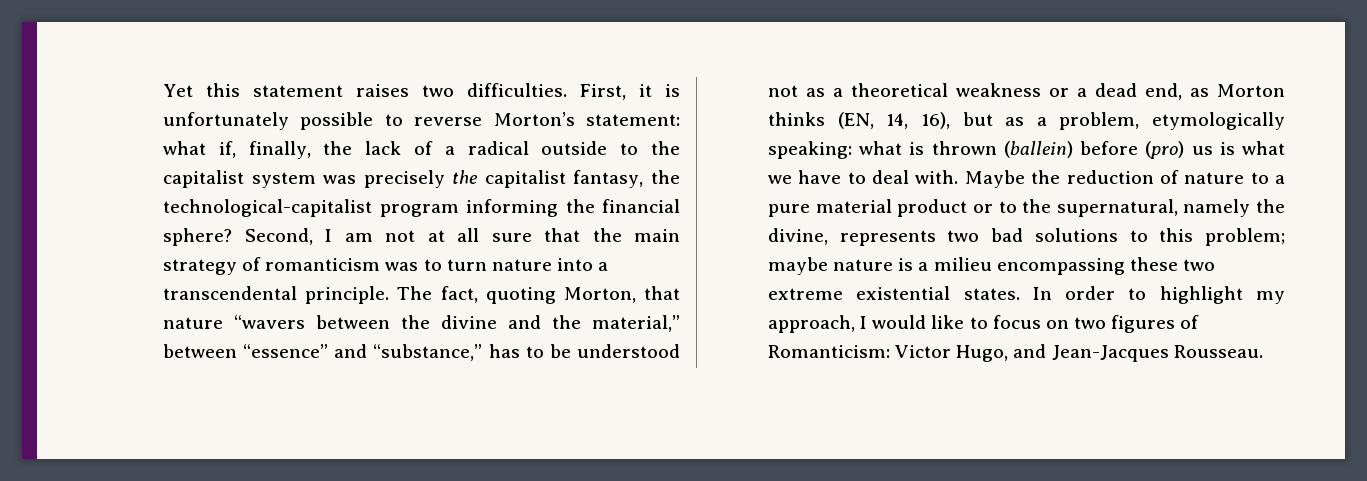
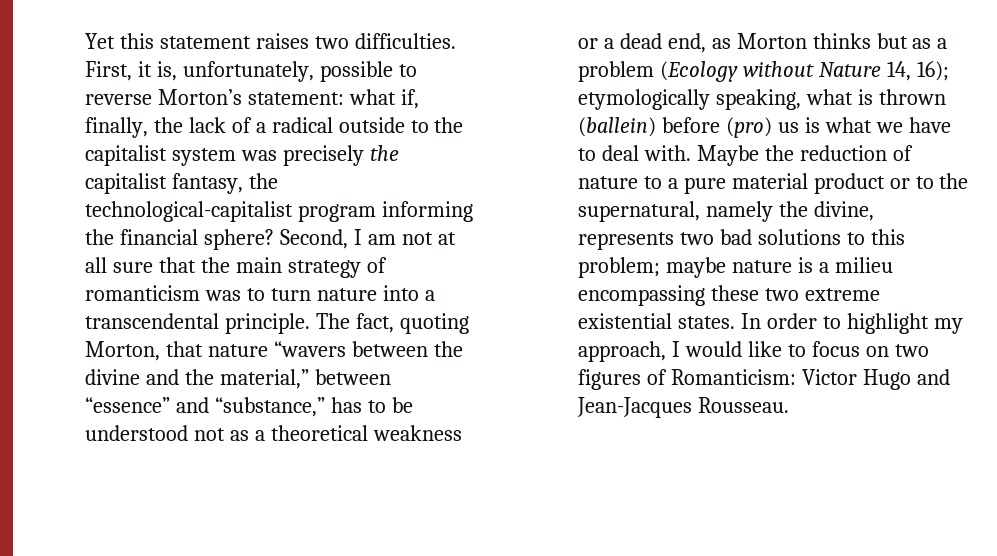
- First, it is unfortunately possible to reverse Morton’s statement: what if, finally, the lack of a radical outside to the capitalist system was precisely the capitalist fantasy, the technological-capitalist program informing the financial sphere?
+ First, it is, unfortunately, possible to reverse Morton’s statement: what if, finally, the lack of a radical outside to the capitalist system was precisely the capitalist fantasy, the technological-capitalist program informing the financial sphere?
- The fact, quoting Morton, that nature “wavers between the divine and the material,” between “essence” and “substance,” has to be understood not as a theoretical weakness or a dead end, as Morton thinks (EN, 14, 16), but as a problem, etymologically speaking: what is thrown (ballein) before (pro) us is what we have to deal with.
+ The fact, quoting Morton, that nature “wavers between the divine and the material,” between “essence” and “substance,” has to be understood not as a theoretical weakness or a dead end, as Morton thinks but as a problem (Ecology without Nature 14, 16); etymologically speaking, what is thrown (ballein) before (pro) us is what we have to deal with.
- In order to highlight my approach, I would like to focus on two figures of Romanticism: Victor Hugo, and Jean-Jacques Rousseau.
+ In order to highlight my approach, I would like to focus on two figures of Romanticism: Victor Hugo and Jean-Jacques Rousseau.

